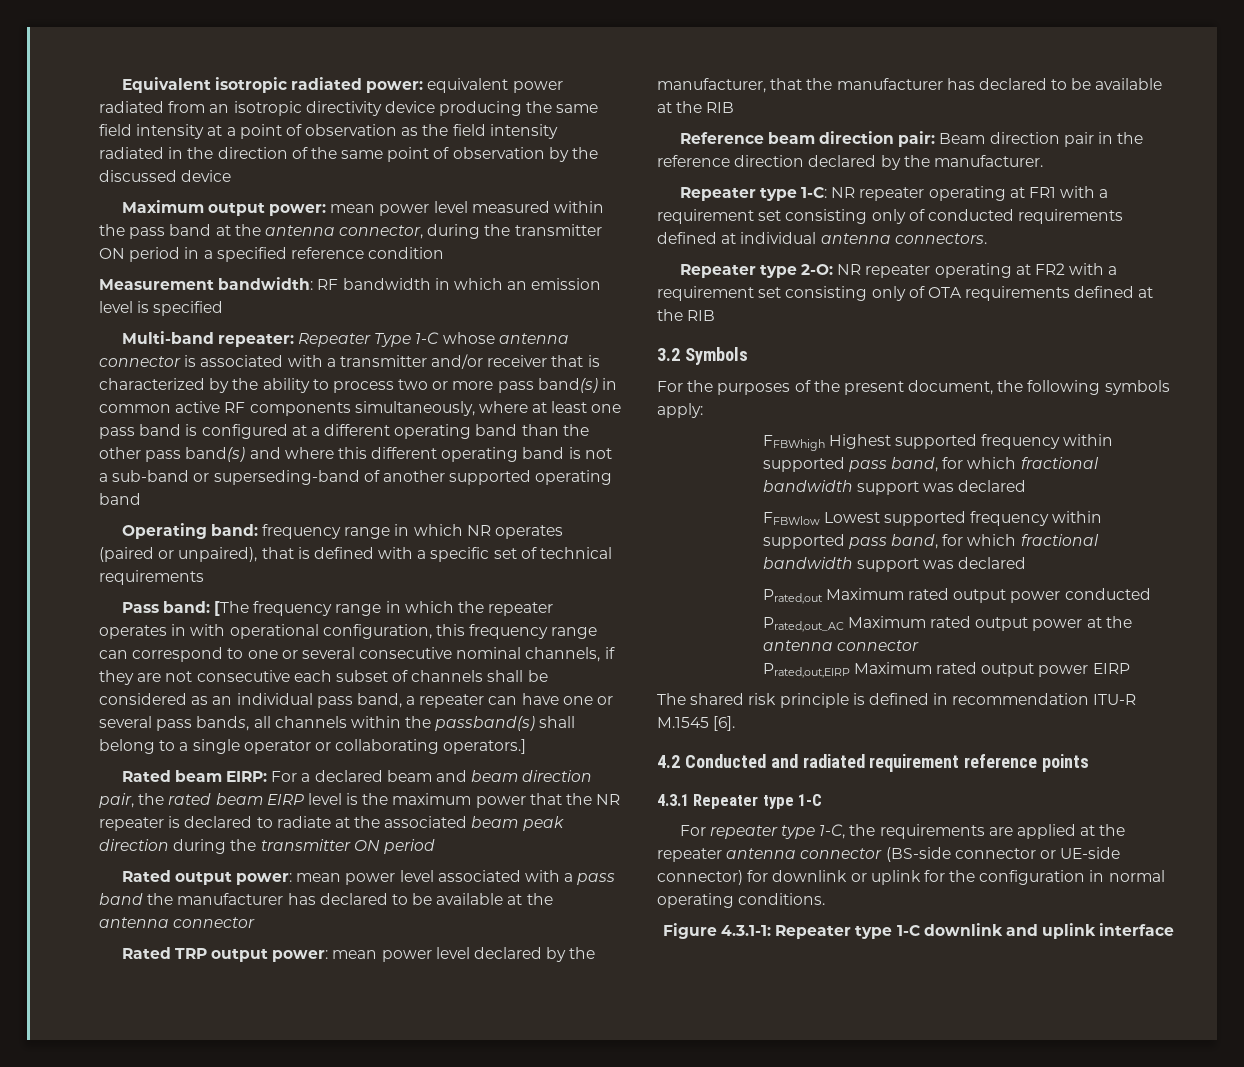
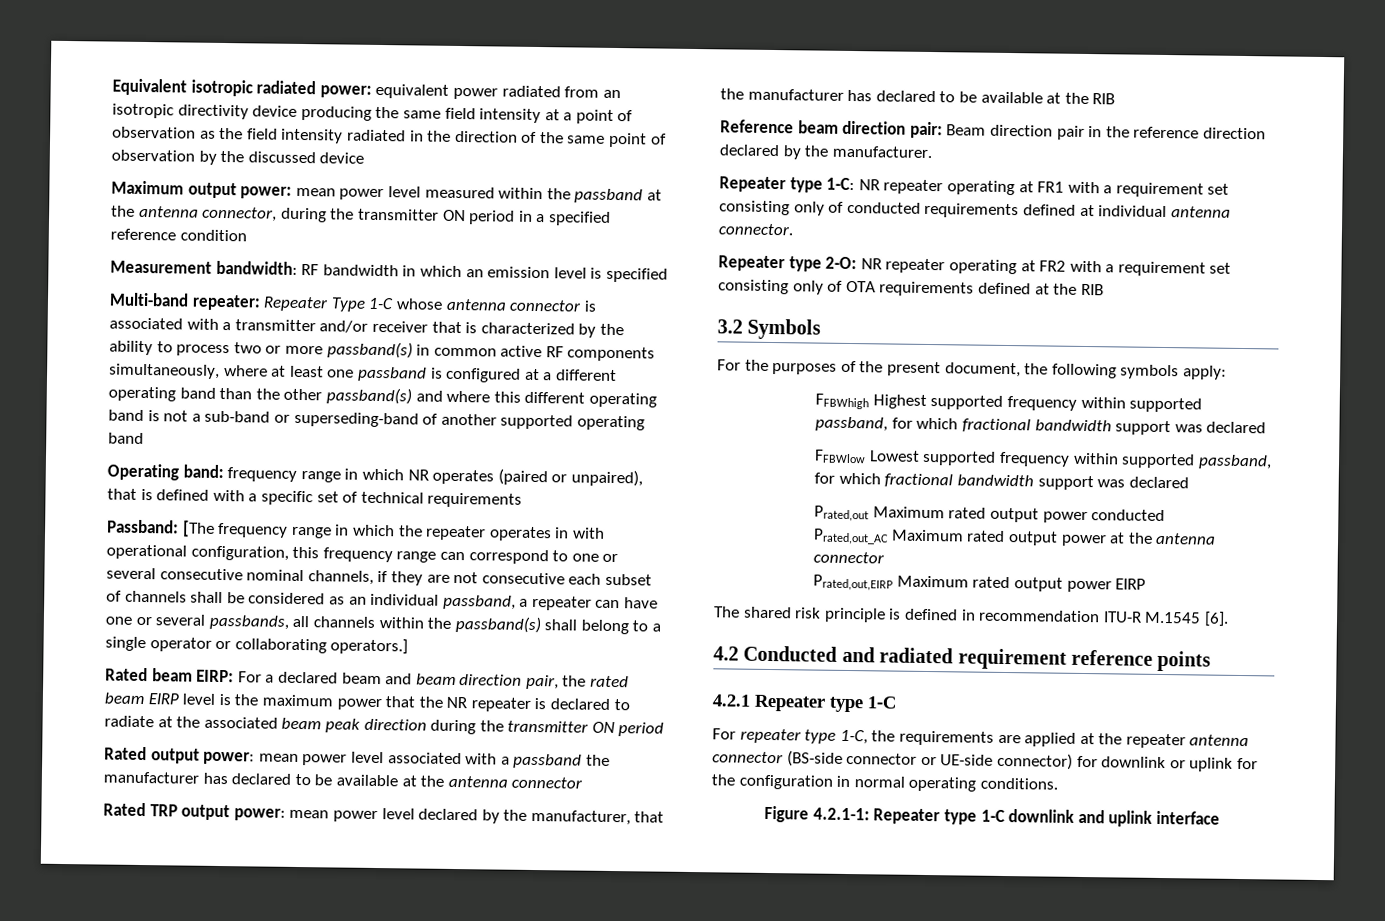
- Maximum output power: mean power level measured within the pass band at the antenna connector, during the transmitter ON period in a specified reference condition
+ Maximum output power: mean power level measured within the passband at the antenna connector, during the transmitter ON period in a specified reference condition
- Repeater Type 1-C whose antenna connector is associated with a transmitter and/or receiver that is characterized by the ability to process two or more pass band(s) in common active RF components simultaneously, where at least one pass band is configured at a different operating band than the other pass band(s) and where this different operating band is not a sub-band or superseding-band of another supported operating band
+ Repeater Type 1-C whose antenna connector is associated with a transmitter and/or receiver that is characterized by the ability to process two or more passband(s) in common active RF components simultaneously, where at least one passband is configured at a different operating band than the other passband(s) and where this different operating band is not a sub-band or superseding-band of another supported operating band
- Pass band: [The frequency range in which the repeater operates in with operational configuration, this frequency range can correspond to one or several consecutive nominal channels, if they are not consecutive each subset of channels shall be considered as an individual pass band, a repeater can have one or several pass bands, all channels within the passband(s) shall belong to a single operator or collaborating operators.]
+ Passband: [The frequency range in which the repeater operates in with operational configuration, this frequency range can correspond to one or several consecutive nominal channels, if they are not consecutive each subset of channels shall be considered as an individual passband, a repeater can have one or several passbands, all channels within the passband(s) shall belong to a single operator or collaborating operators.]
- Rated output power: mean power level associated with a pass band the manufacturer has declared to be available at the antenna connector
+ Rated output power: mean power level associated with a passband the manufacturer has declared to be available at the antenna connector
- Repeater type 1-C: NR repeater operating at FR1 with a requirement set consisting only of conducted requirements defined at individual antenna connectors.
+ Repeater type 1-C: NR repeater operating at FR1 with a requirement set consisting only of conducted requirements defined at individual antenna connector.
- FFBWhigh Highest supported frequency within supported pass band, for which fractional bandwidth support was declared
+ FFBWhigh Highest supported frequency within supported passband, for which fractional bandwidth support was declared
- FFBWlow Lowest supported frequency within supported pass band, for which fractional bandwidth support was declared
+ FFBWlow Lowest supported frequency within supported passband, for which fractional bandwidth support was declared
- 4.3.1 Repeater type 1-C
+ 4.2.1 Repeater type 1-C
- Figure 4.3.1-1: Repeater type 1-C downlink and uplink interface
+ Figure 4.2.1-1: Repeater type 1-C downlink and uplink interface

